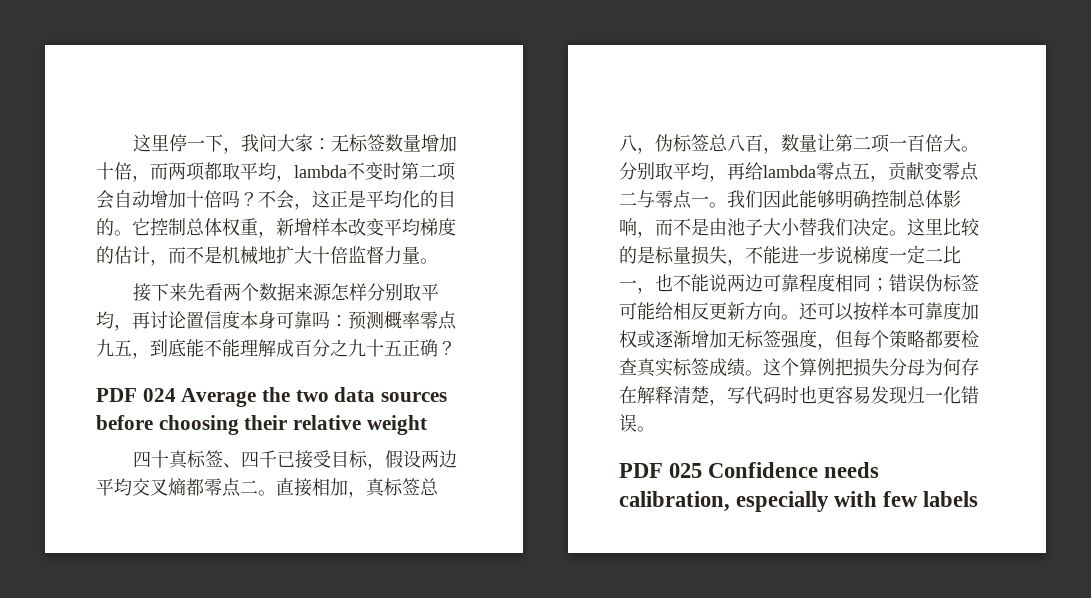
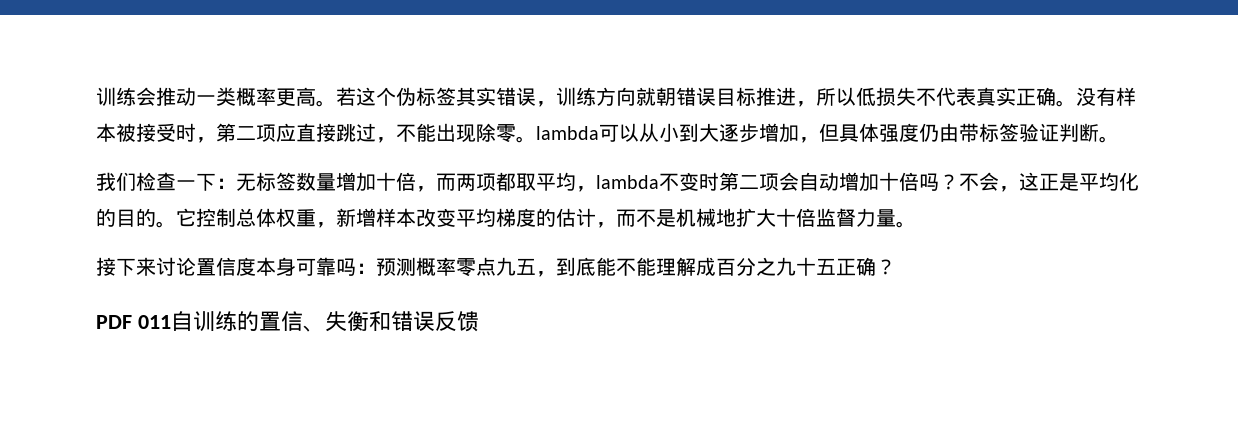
- 这里停一下，我问大家：无标签数量增加十倍，而两项都取平均，lambda不变时第二项会自动增加十倍吗？
+ 训练会推动一类概率更高。若这个伪标签其实错误，训练方向就朝错误目标推进，所以低损失不代表真实正确。没有样本被接受时，第二项应直接跳过，不能出现除零。lambda可以从小到大逐步增加，但具体强度仍由带标签验证判断。
+ 我们检查一下：无标签数量增加十倍，而两项都取平均，lambda不变时第二项会自动增加十倍吗？
- 接下来先看两个数据来源怎样分别取平均，再讨论置信度本身可靠吗：预测概率零点九五，到底能不能理解成百分之九十五正确？
+ 接下来讨论置信度本身可靠吗：预测概率零点九五，到底能不能理解成百分之九十五正确？
- PDF 024 Average the two data sources before choosing their relative weight
- 四十真标签、四千已接受目标，假设两边平均交叉熵都零点二。直接相加，真标签总八，伪标签总八百，数量让第二项一百倍大。分别取平均，再给lambda零点五，贡献变零点二与零点一。我们因此能够明确控制总体影响，而不是由池子大小替我们决定。这里比较的是标量损失，不能进一步说梯度一定二比一，也不能说两边可靠程度相同；错误伪标签可能给相反更新方向。还可以按样本可靠度加权或逐渐增加无标签强度，但每个策略都要检查真实标签成绩。这个算例把损失分母为何存在解释清楚，写代码时也更容易发现归一化错误。
- PDF 025 Confidence needs calibration, especially with few labels
+ PDF 011自训练的置信、失衡和错误反馈

